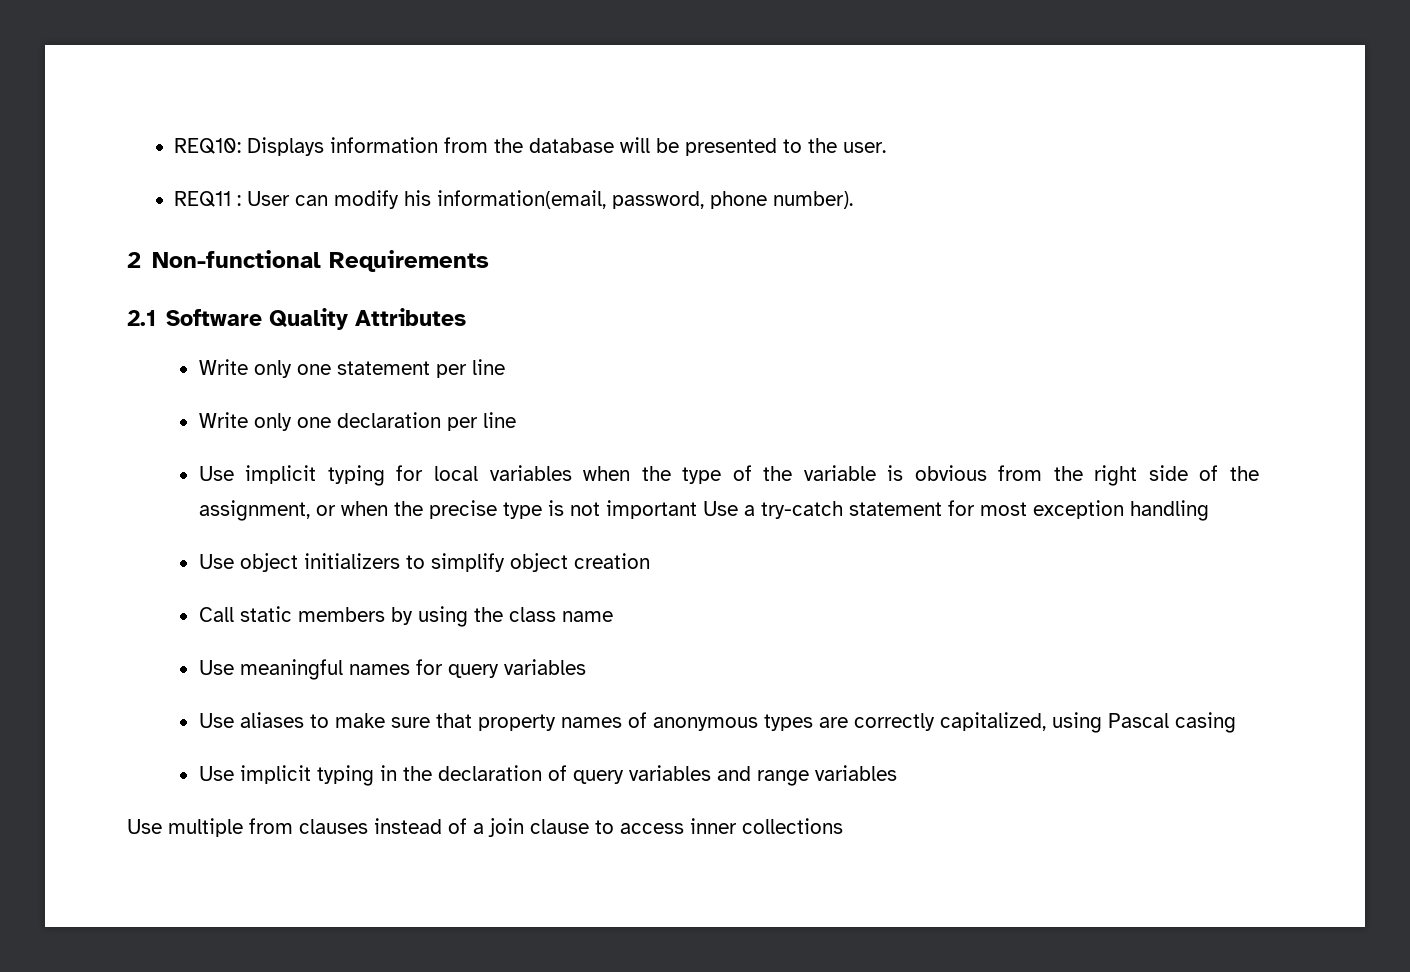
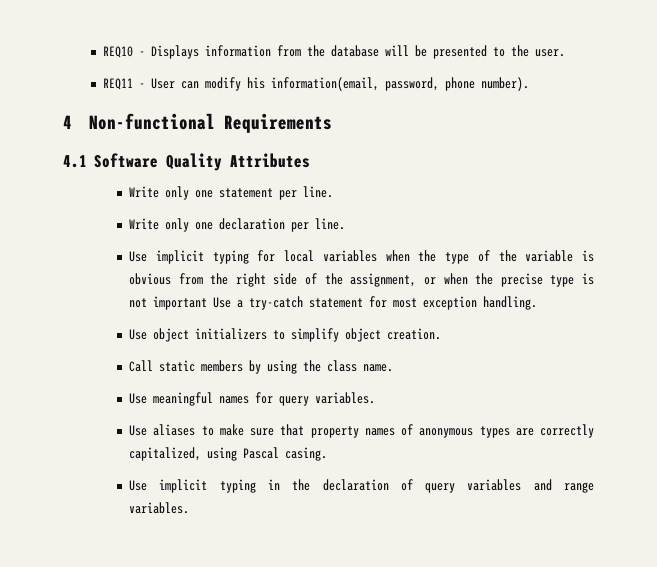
- REQ10: Displays information from the database will be presented to the user.
+ REQ10 - Displays information from the database will be presented to the user.
- REQ11 : User can modify his information(email, password, phone number).
+ REQ11 - User can modify his information(email, password, phone number).
- 2 Non-functional Requirements
+ 4 Non-functional Requirements
- 2.1 Software Quality Attributes
+ 4.1 Software Quality Attributes
- Write only one statement per line
+ Write only one statement per line.
- Write only one declaration per line
+ Write only one declaration per line.
- Use implicit typing for local variables when the type of the variable is obvious from the right side of the assignment, or when the precise type is not important Use a try-catch statement for most exception handling
+ Use implicit typing for local variables when the type of the variable is obvious from the right side of the assignment, or when the precise type is not important Use a try-catch statement for most exception handling.
- Use object initializers to simplify object creation
+ Use object initializers to simplify object creation.
- Call static members by using the class name
+ Call static members by using the class name.
- Use meaningful names for query variables
+ Use meaningful names for query variables.
- Use aliases to make sure that property names of anonymous types are correctly capitalized, using Pascal casing
+ Use aliases to make sure that property names of anonymous types are correctly capitalized, using Pascal casing.
- Use implicit typing in the declaration of query variables and range variables
- Use multiple from clauses instead of a join clause to access inner collections
+ Use implicit typing in the declaration of query variables and range variables.

